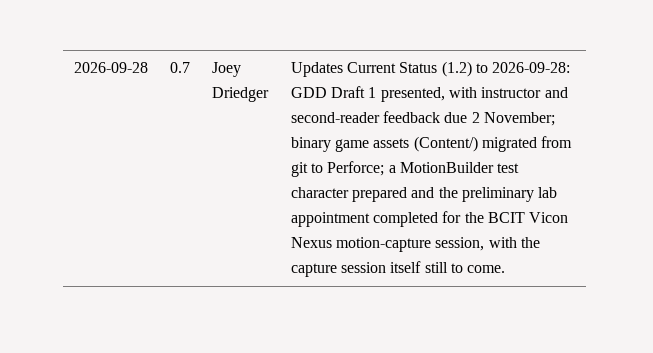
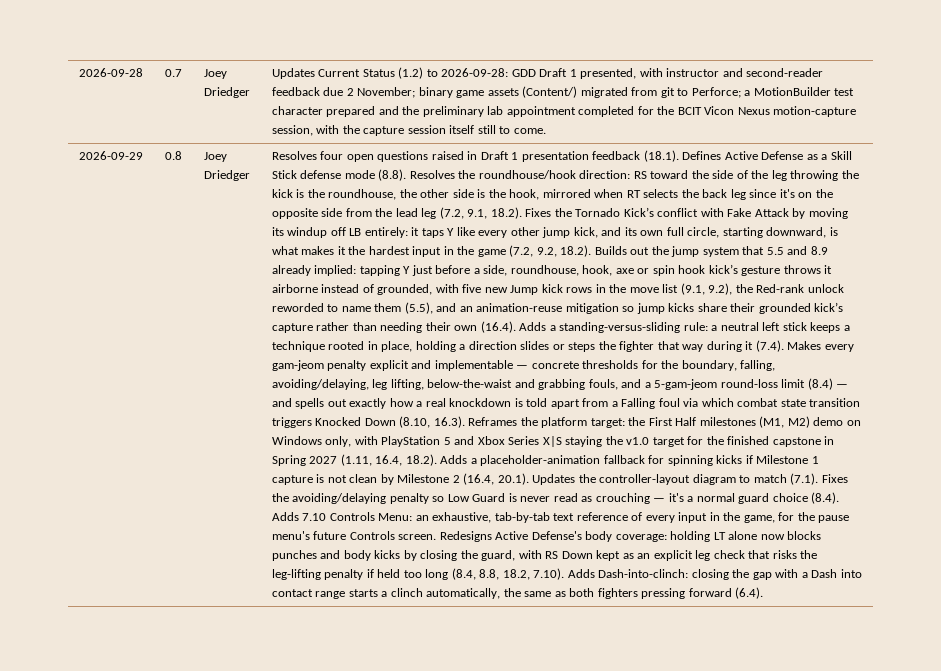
+ 2026-09-29 | 0.8 | Joey Driedger | Resolves four open questions raised in Draft 1 presentation feedback (18.1). Defines Active Defense as a Skill Stick defense mode (8.8). Resolves the roundhouse/hook direction: RS toward the side of the leg throwing the kick is the roundhouse, the other side is the hook, mirrored when RT selects the back leg since it's on the opposite side from the lead leg (7.2, 9.1, 18.2). Fixes the Tornado Kick’s conflict with Fake Attack by moving its windup off LB entirely: it taps Y like every other jump kick, and its own full circle, starting downward, is what makes it the hardest input in the game (7.2, 9.2, 18.2). Builds out the jump system that 5.5 and 8.9 already implied: tapping Y just before a side, roundhouse, hook, axe or spin hook kick’s gesture throws it airborne instead of grounded, with five new Jump kick rows in the move list (9.1, 9.2), the Red-rank unlock reworded to name them (5.5), and an animation-reuse mitigation so jump kicks share their grounded kick’s capture rather than needing their own (16.4). Adds a standing-versus-sliding rule: a neutral left stick keeps a technique rooted in place, holding a direction slides or steps the fighter that way during it (7.4). Makes every gam-jeom penalty explicit and implementable — concrete thresholds for the boundary, falling, avoiding/delaying, leg lifting, below-the-waist and grabbing fouls, and a 5-gam-jeom round-loss limit (8.4) — and spells out exactly how a real knockdown is told apart from a Falling foul via which combat state transition triggers Knocked Down (8.10, 16.3). Reframes the platform target: the First Half milestones (M1, M2) demo on Windows only, with PlayStation 5 and Xbox Series X|S staying the v1.0 target for the finished capstone in Spring 2027 (1.11, 16.4, 18.2). Adds a placeholder-animation fallback for spinning kicks if Milestone 1 capture is not clean by Milestone 2 (16.4, 20.1). Updates the controller-layout diagram to match (7.1). Fixes the avoiding/delaying penalty so Low Guard is never read as crouching — it's a normal guard choice (8.4). Adds 7.10 Controls Menu: an exhaustive, tab-by-tab text reference of every input in the game, for the pause menu's future Controls screen. Redesigns Active Defense's body coverage: holding LT alone now blocks punches and body kicks by closing the guard, with RS Down kept as an explicit leg check that risks the leg-lifting penalty if held too long (8.4, 8.8, 18.2, 7.10). Adds Dash-into-clinch: closing the gap with a Dash into contact range starts a clinch automatically, the same as both fighters pressing forward (6.4).

